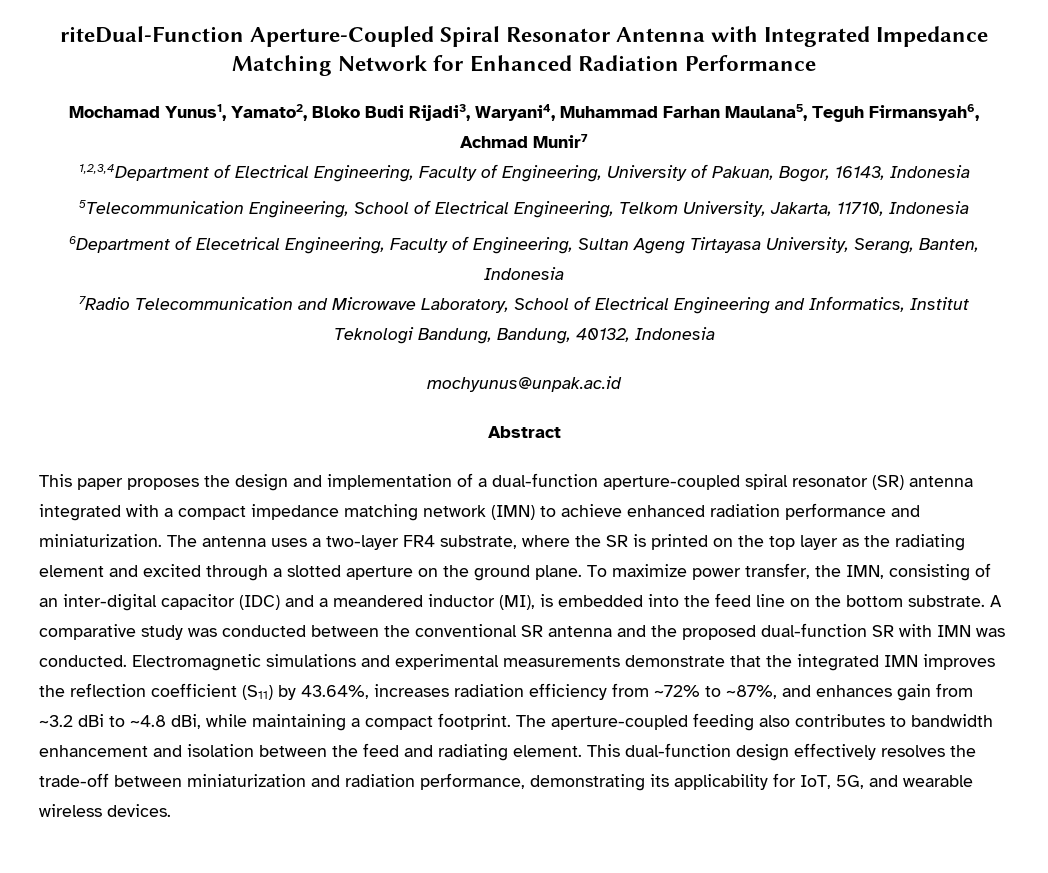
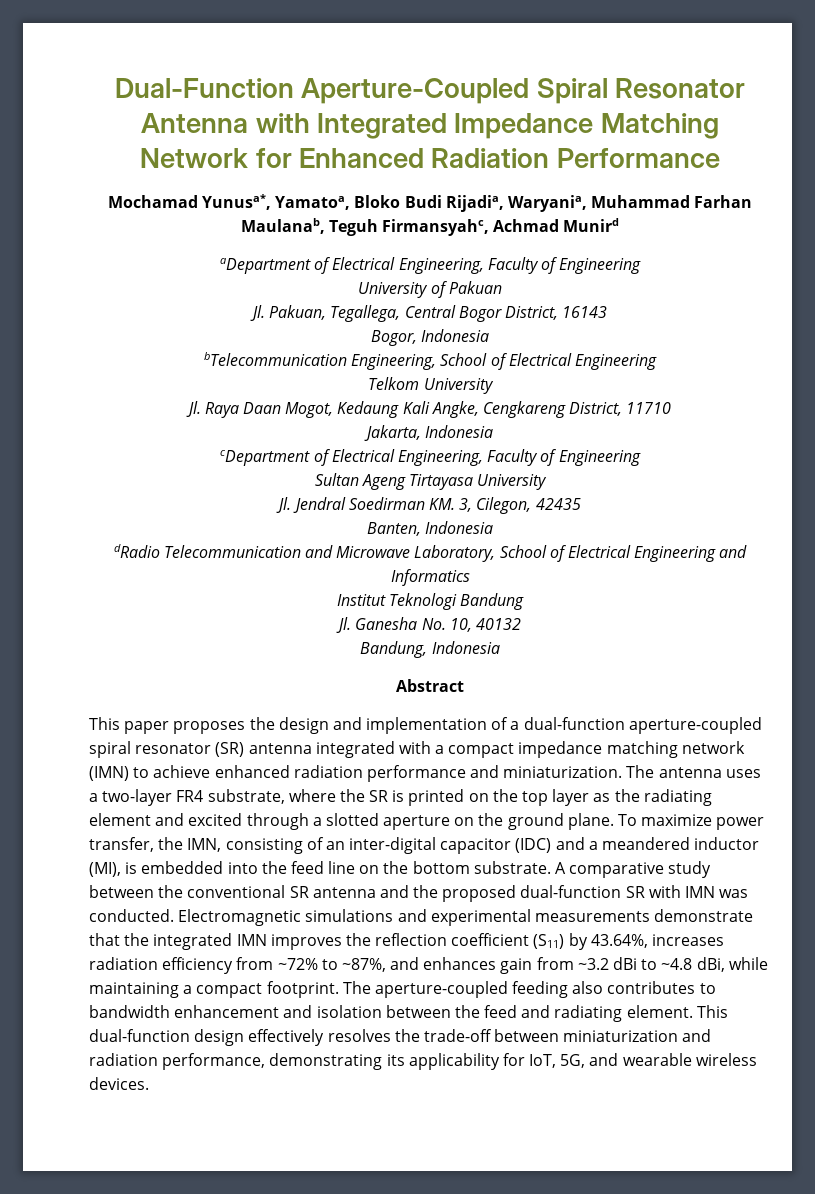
- riteDual-Function Aperture-Coupled Spiral Resonator Antenna with Integrated Impedance Matching Network for Enhanced Radiation Performance
+ Dual-Function Aperture-Coupled Spiral Resonator Antenna with Integrated Impedance Matching Network for Enhanced Radiation Performance
- Mochamad Yunus1, Yamato2, Bloko Budi Rijadi3, Waryani4, Muhammad Farhan Maulana5, Teguh Firmansyah6, Achmad Munir7
- 1,2,3,4Department of Electrical Engineering, Faculty of Engineering, University of Pakuan, Bogor, 16143, Indonesia
- 5Telecommunication Engineering, School of Electrical Engineering, Telkom University, Jakarta, 11710, Indonesia
- 6Department of Elecetrical Engineering, Faculty of Engineering, Sultan Ageng Tirtayasa University, Serang, Banten, Indonesia
+ Mochamad Yunusa*, Yamatoa, Bloko Budi Rijadia, Waryania, Muhammad Farhan Maulanab, Teguh Firmansyahc, Achmad Munird
+ aDepartment of Electrical Engineering, Faculty of Engineering
+ University of Pakuan
+ Jl. Pakuan, Tegallega, Central Bogor District, 16143
+ Bogor, Indonesia
+ bTelecommunication Engineering, School of Electrical Engineering
+ Telkom University
+ Jl. Raya Daan Mogot, Kedaung Kali Angke, Cengkareng District, 11710
+ Jakarta, Indonesia
+ cDepartment of Electrical Engineering, Faculty of Engineering
+ Sultan Ageng Tirtayasa University
+ Jl. Jendral Soedirman KM. 3, Cilegon, 42435
+ Banten, Indonesia
- 7Radio Telecommunication and Microwave Laboratory, School of Electrical Engineering and Informatics, Institut Teknologi Bandung, Bandung, 40132, Indonesia
- mochyunus@unpak.ac.id
+ dRadio Telecommunication and Microwave Laboratory, School of Electrical Engineering and Informatics
+ Institut Teknologi Bandung
+ Jl. Ganesha No. 10, 40132
+ Bandung, Indonesia
- A comparative study was conducted between the conventional SR antenna and the proposed dual-function SR with IMN was conducted.
+ A comparative study between the conventional SR antenna and the proposed dual-function SR with IMN was conducted.

